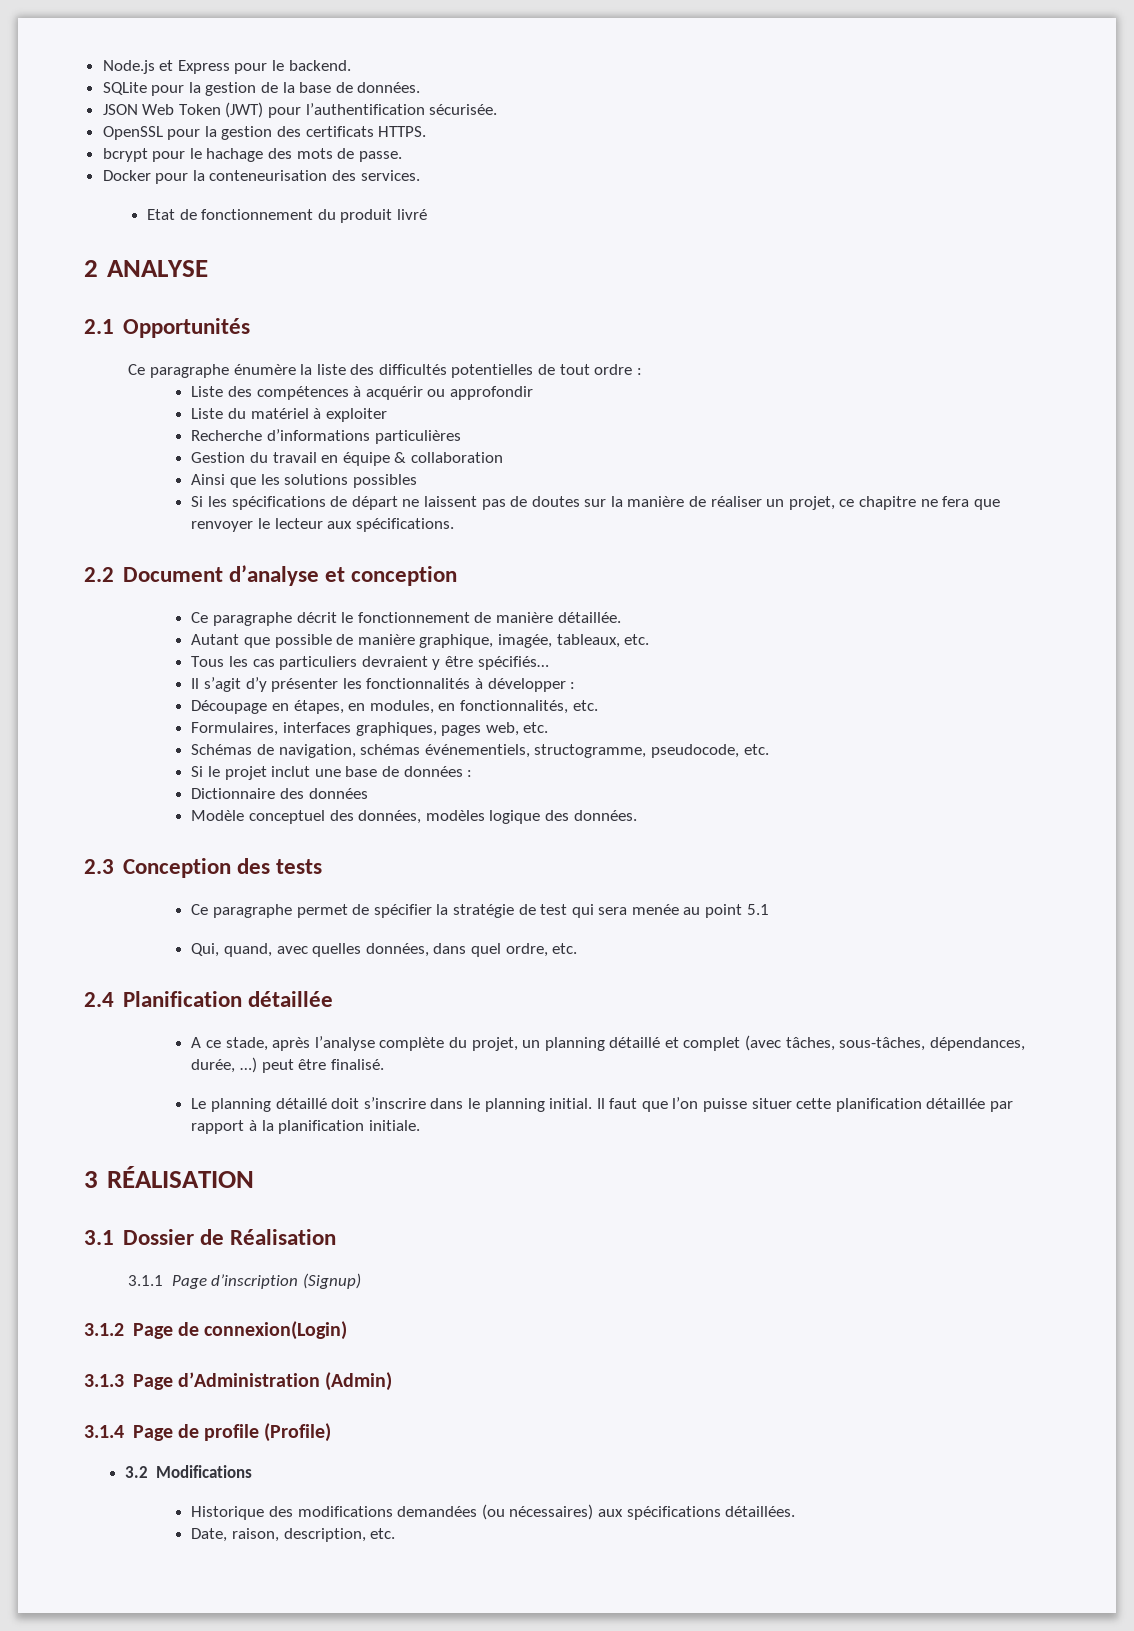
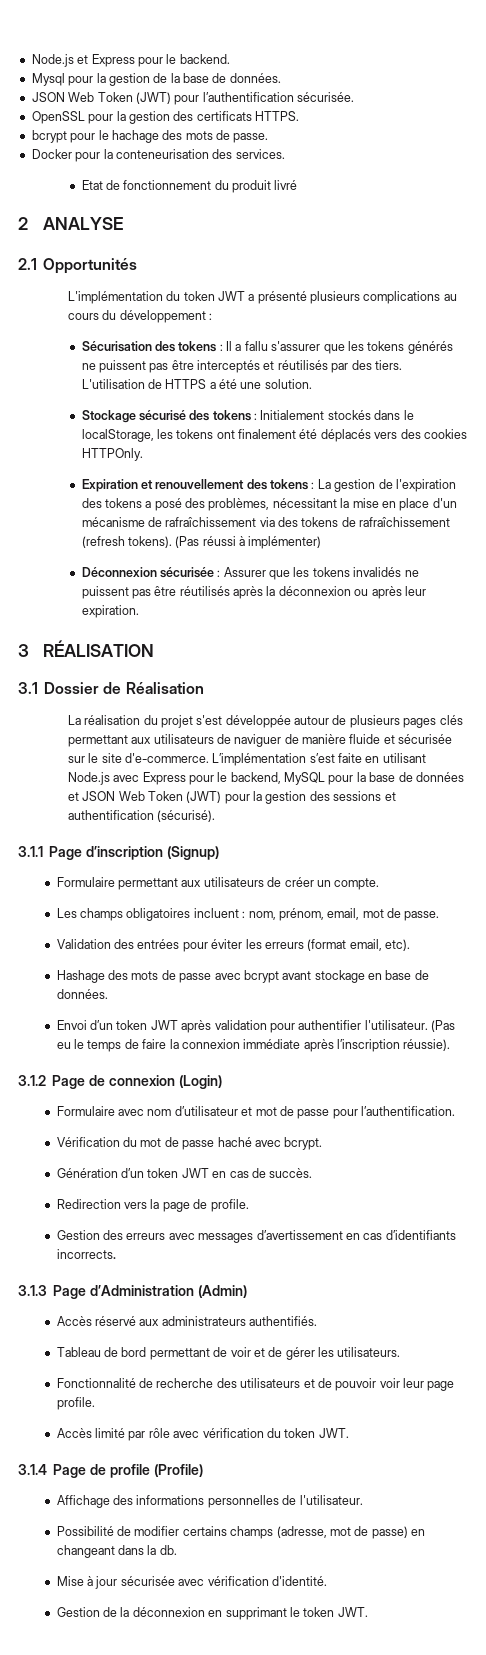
- SQLite pour la gestion de la base de données.
+ Mysql pour la gestion de la base de données.
- Ce paragraphe énumère la liste des difficultés potentielles de tout ordre :
- Liste des compétences à acquérir ou approfondir
- Liste du matériel à exploiter
- Recherche d’informations particulières
- Gestion du travail en équipe & collaboration
- Ainsi que les solutions possibles
- Si les spécifications de départ ne laissent pas de doutes sur la manière de réaliser un projet, ce chapitre ne fera que renvoyer le lecteur aux spécifications.
- 2.2 Document d’analyse et conception
- Ce paragraphe décrit le fonctionnement de manière détaillée.
- Autant que possible de manière graphique, imagée, tableaux, etc.
- Tous les cas particuliers devraient y être spécifiés…
- Il s’agit d’y présenter les fonctionnalités à développer :
- Découpage en étapes, en modules, en fonctionnalités, etc.
- Formulaires, interfaces graphiques, pages web, etc.
- Schémas de navigation, schémas événementiels, structogramme, pseudocode, etc.
- Si le projet inclut une base de données :
- Dictionnaire des données
- Modèle conceptuel des données, modèles logique des données.
- 2.3 Conception des tests
- Ce paragraphe permet de spécifier la stratégie de test qui sera menée au point 5.1
- Qui, quand, avec quelles données, dans quel ordre, etc.
- 2.4 Planification détaillée
- A ce stade, après l’analyse complète du projet, un planning détaillé et complet (avec tâches, sous-tâches, dépendances, durée, …) peut être finalisé.
- Le planning détaillé doit s’inscrire dans le planning initial. Il faut que l’on puisse situer cette planification détaillée par rapport à la planification initiale.
+ L'implémentation du token JWT a présenté plusieurs complications au cours du développement :
+ Sécurisation des tokens : Il a fallu s'assurer que les tokens générés ne puissent pas être interceptés et réutilisés par des tiers. L'utilisation de HTTPS a été une solution.
+ Stockage sécurisé des tokens : Initialement stockés dans le localStorage, les tokens ont finalement été déplacés vers des cookies HTTPOnly.
+ Expiration et renouvellement des tokens : La gestion de l'expiration des tokens a posé des problèmes, nécessitant la mise en place d'un mécanisme de rafraîchissement via des tokens de rafraîchissement (refresh tokens). (Pas réussi à implémenter)
+ Déconnexion sécurisée : Assurer que les tokens invalidés ne puissent pas être réutilisés après la déconnexion ou après leur expiration.
+ La réalisation du projet s'est développée autour de plusieurs pages clés permettant aux utilisateurs de naviguer de manière fluide et sécurisée sur le site d'e-commerce. L’implémentation s’est faite en utilisant Node.js avec Express pour le backend, MySQL pour la base de données et JSON Web Token (JWT) pour la gestion des sessions et authentification (sécurisé).
  3.1.1 Page d’inscription (Signup)
- 3.1.2 Page de connexion(Login)
+ Formulaire permettant aux utilisateurs de créer un compte.
+ Les champs obligatoires incluent : nom, prénom, email, mot de passe.
+ Validation des entrées pour éviter les erreurs (format email, etc).
+ Hashage des mots de passe avec bcrypt avant stockage en base de données.
+ Envoi d’un token JWT après validation pour authentifier l'utilisateur. (Pas eu le temps de faire la connexion immédiate après l’inscription réussie).
+ 3.1.2 Page de connexion (Login)
+ Formulaire avec nom d’utilisateur et mot de passe pour l’authentification.
+ Vérification du mot de passe haché avec bcrypt.
+ Génération d’un token JWT en cas de succès.
+ Redirection vers la page de profile.
+ Gestion des erreurs avec messages d’avertissement en cas d’identifiants incorrects.
  3.1.3 Page d’Administration (Admin)
+ Accès réservé aux administrateurs authentifiés.
+ Tableau de bord permettant de voir et de gérer les utilisateurs.
+ Fonctionnalité de recherche des utilisateurs et de pouvoir voir leur page profile.
+ Accès limité par rôle avec vérification du token JWT.
- 3.2 Modifications
- Historique des modifications demandées (ou nécessaires) aux spécifications détaillées.
- Date, raison, description, etc.
+ Affichage des informations personnelles de l'utilisateur.
+ Possibilité de modifier certains champs (adresse, mot de passe) en changeant dans la db.
+ Mise à jour sécurisée avec vérification d'identité.
+ Gestion de la déconnexion en supprimant le token JWT.

